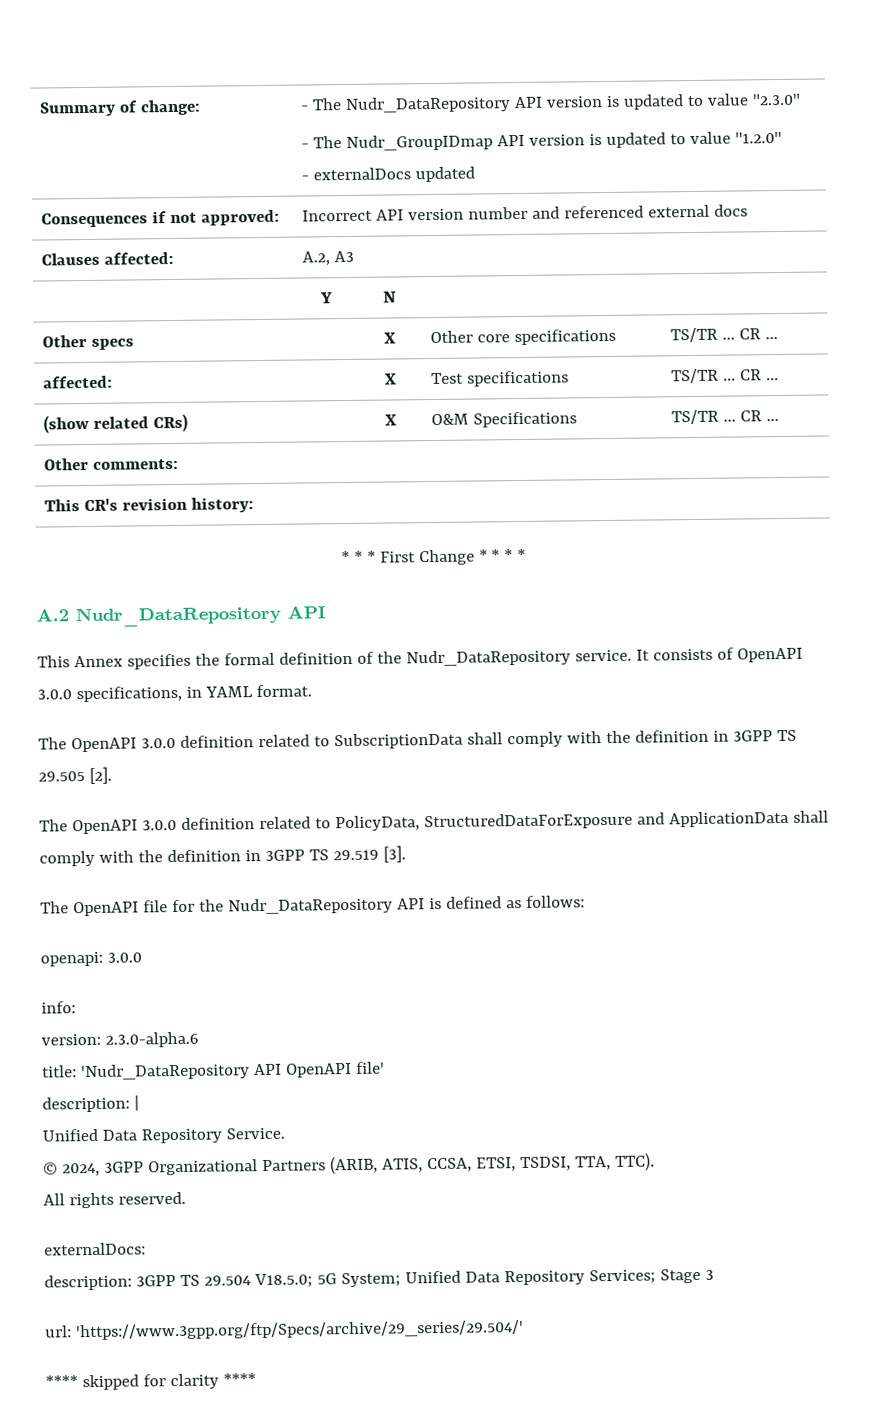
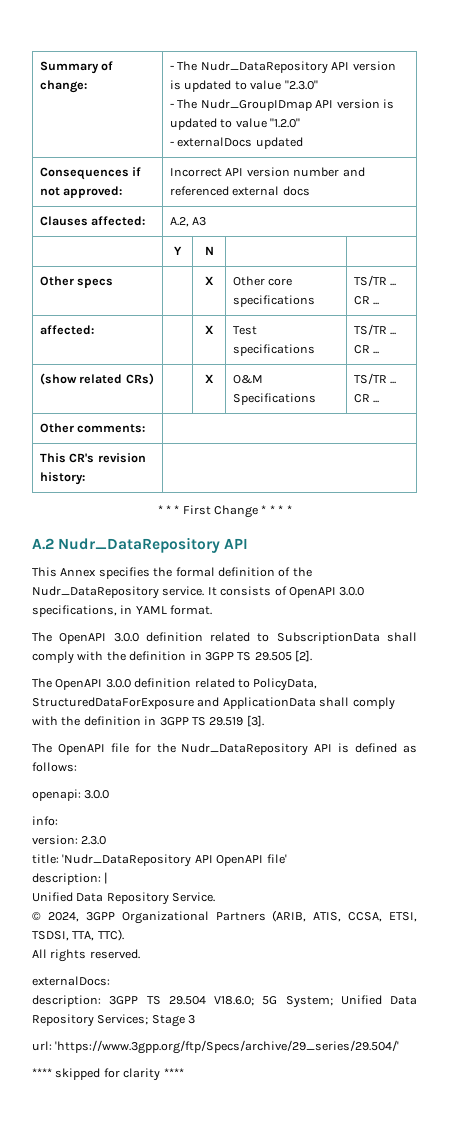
- version: 2.3.0-alpha.6
+ version: 2.3.0
- description: 3GPP TS 29.504 V18.5.0; 5G System; Unified Data Repository Services; Stage 3
+ description: 3GPP TS 29.504 V18.6.0; 5G System; Unified Data Repository Services; Stage 3

